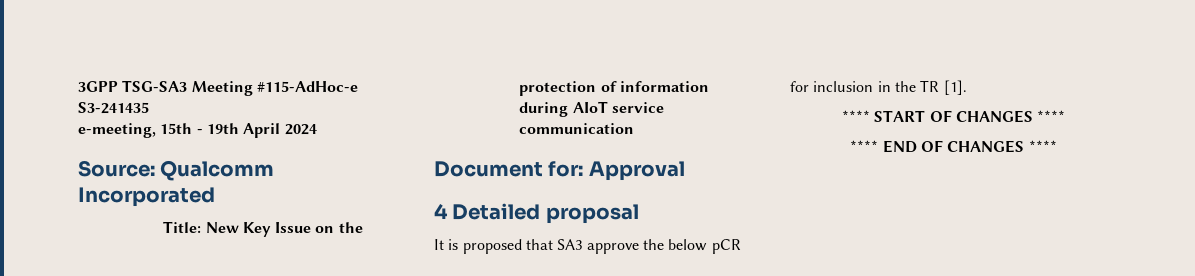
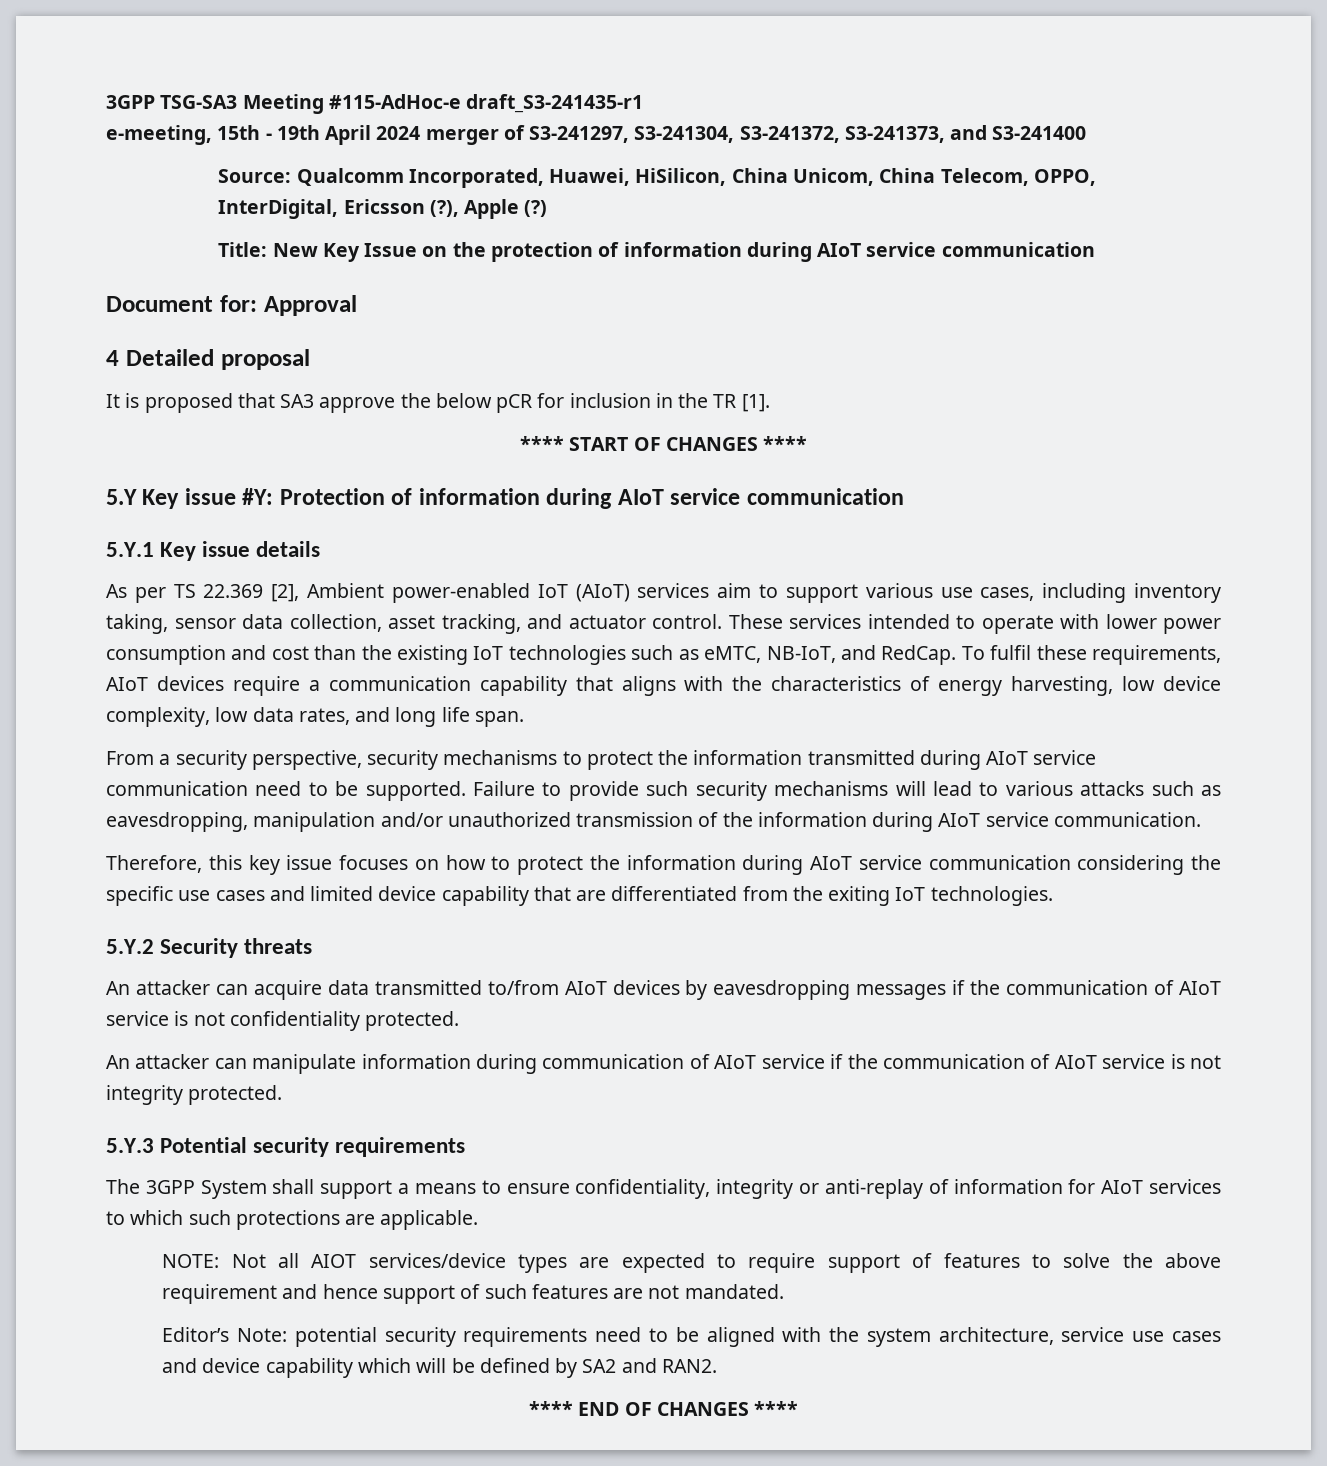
- 3GPP TSG-SA3 Meeting #115-AdHoc-e S3-241435
+ 3GPP TSG-SA3 Meeting #115-AdHoc-e draft_S3-241435-r1
- e-meeting, 15th - 19th April 2024
- Source: Qualcomm Incorporated
+ e-meeting, 15th - 19th April 2024 merger of S3-241297, S3-241304, S3-241372, S3-241373, and S3-241400
+ Source: Qualcomm Incorporated, Huawei, HiSilicon, China Unicom, China Telecom, OPPO, InterDigital, Ericsson (?), Apple (?)
+ 5.Y Key issue #Y: Protection of information during AIoT service communication
+ 5.Y.1 Key issue details
+ As per TS 22.369 [2], Ambient power-enabled IoT (AIoT) services aim to support various use cases, including inventory taking, sensor data collection, asset tracking, and actuator control. These services intended to operate with lower power consumption and cost than the existing IoT technologies such as eMTC, NB-IoT, and RedCap. To fulfil these requirements, AIoT devices require a communication capability that aligns with the characteristics of energy harvesting, low device complexity, low data rates, and long life span.
+ From a security perspective, security mechanisms to protect the information transmitted during AIoT service communication need to be supported. Failure to provide such security mechanisms will lead to various attacks such as eavesdropping, manipulation and/or unauthorized transmission of the information during AIoT service communication.
+ Therefore, this key issue focuses on how to protect the information during AIoT service communication considering the specific use cases and limited device capability that are differentiated from the exiting IoT technologies.
+ 5.Y.2 Security threats
+ An attacker can acquire data transmitted to/from AIoT devices by eavesdropping messages if the communication of AIoT service is not confidentiality protected.
+ An attacker can manipulate information during communication of AIoT service if the communication of AIoT service is not integrity protected.
+ 5.Y.3 Potential security requirements
+ The 3GPP System shall support a means to ensure confidentiality, integrity or anti-replay of information for AIoT services to which such protections are applicable.
+ NOTE: Not all AIOT services/device types are expected to require support of features to solve the above requirement and hence support of such features are not mandated.
+ Editor’s Note: potential security requirements need to be aligned with the system architecture, service use cases and device capability which will be defined by SA2 and RAN2.

